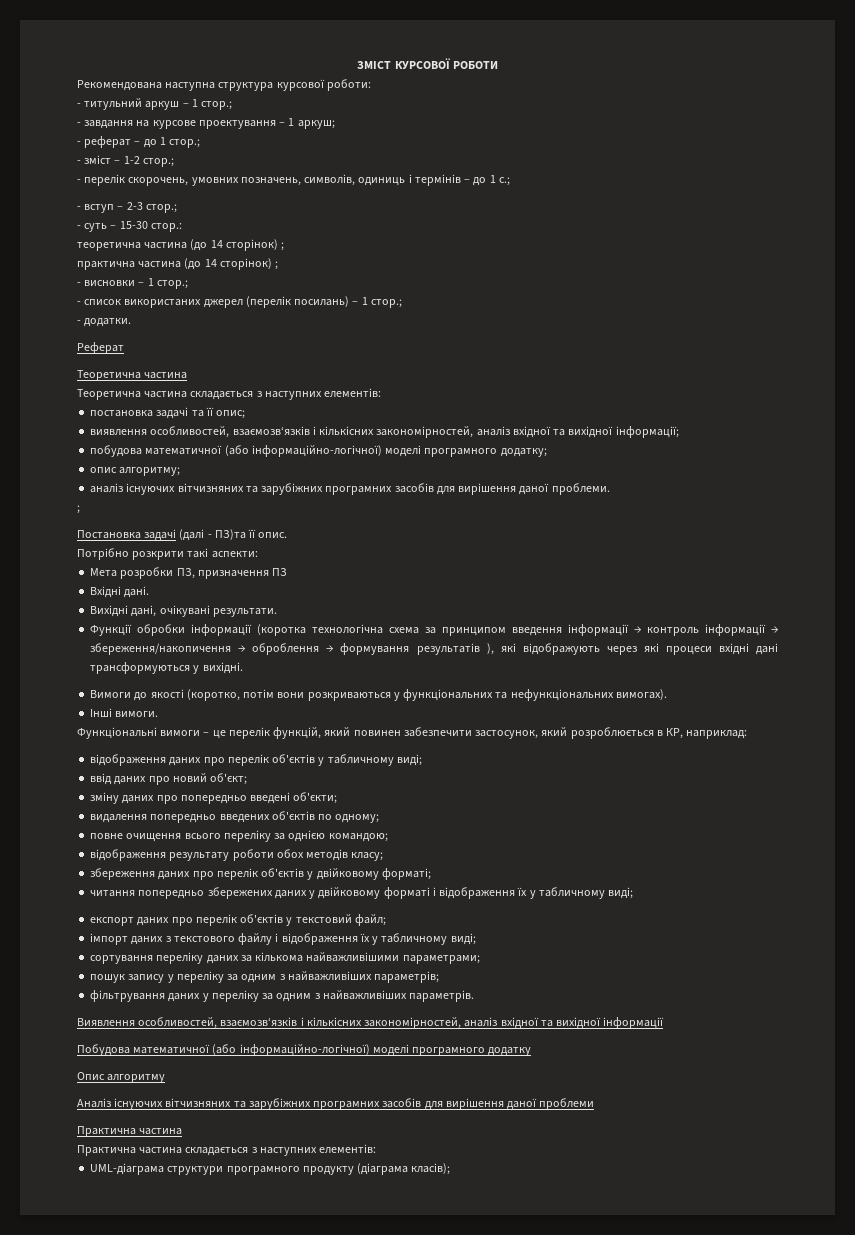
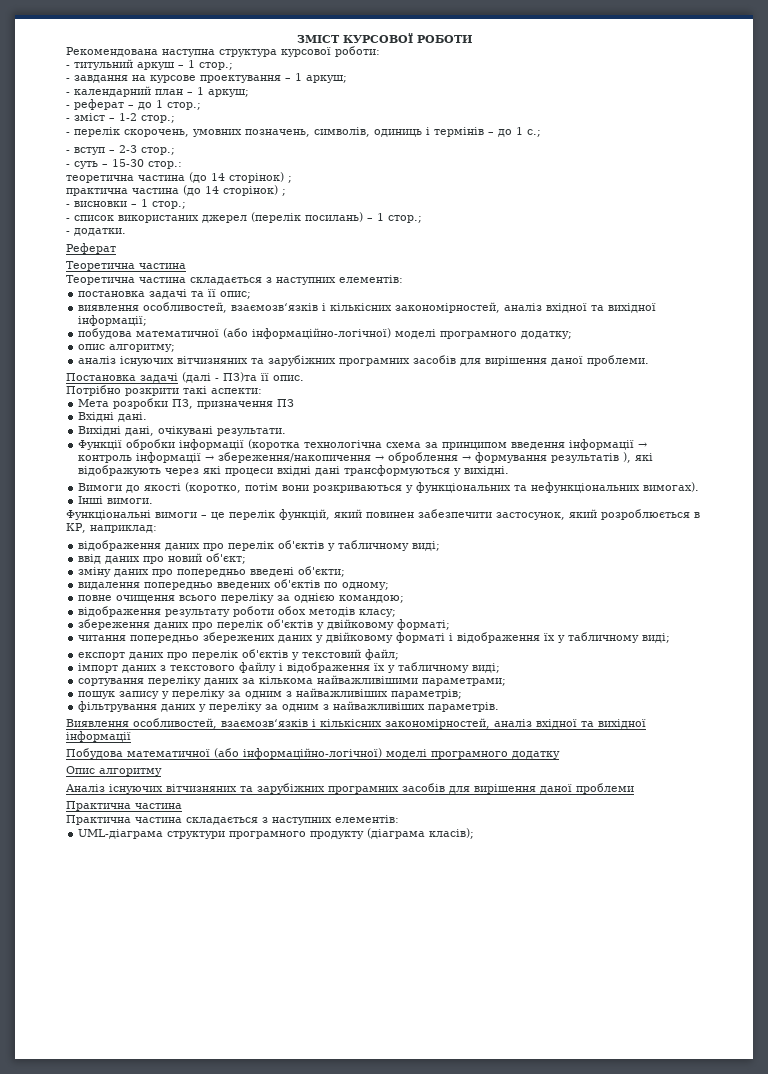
+ - календарний план – 1 аркуш;
  аналіз існуючих вітчизняних та зарубіжних програмних засобів для вирішення даної проблеми.
- ;

